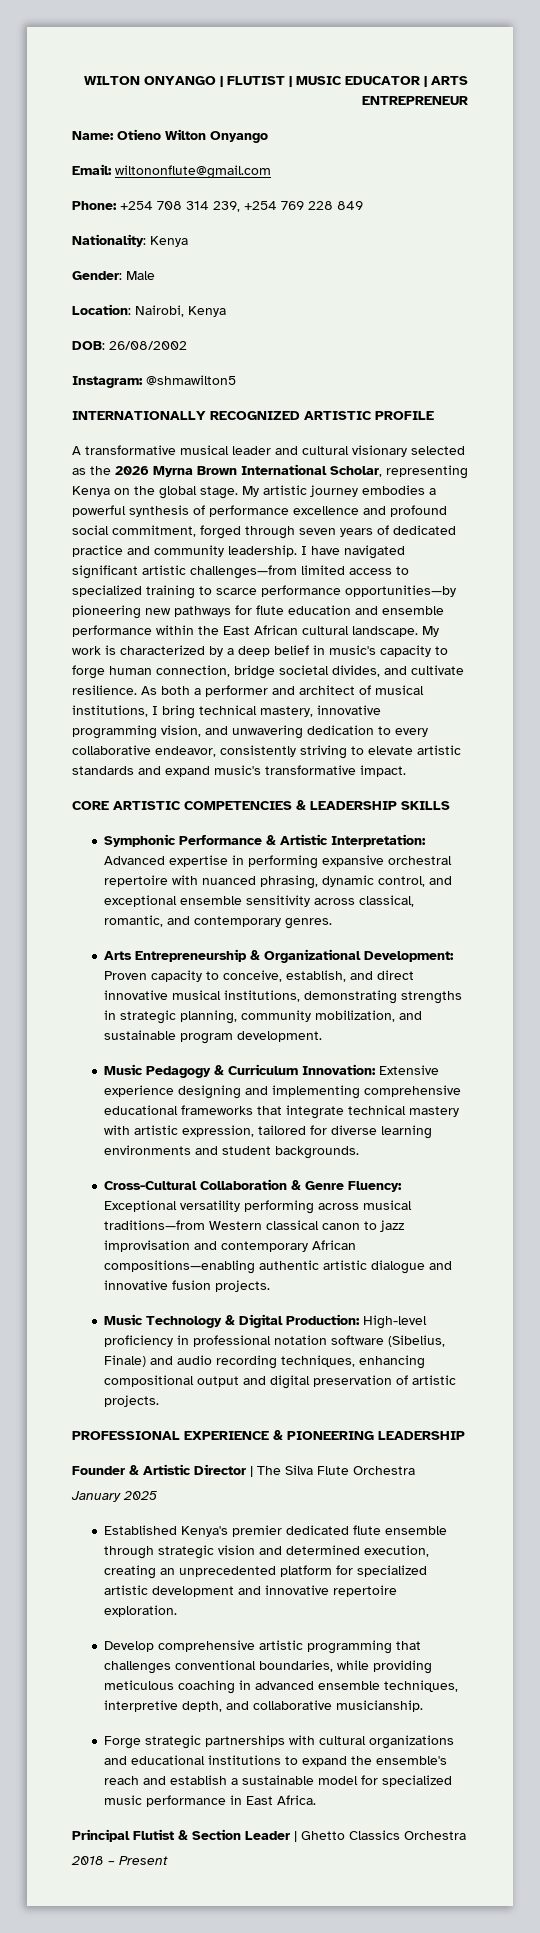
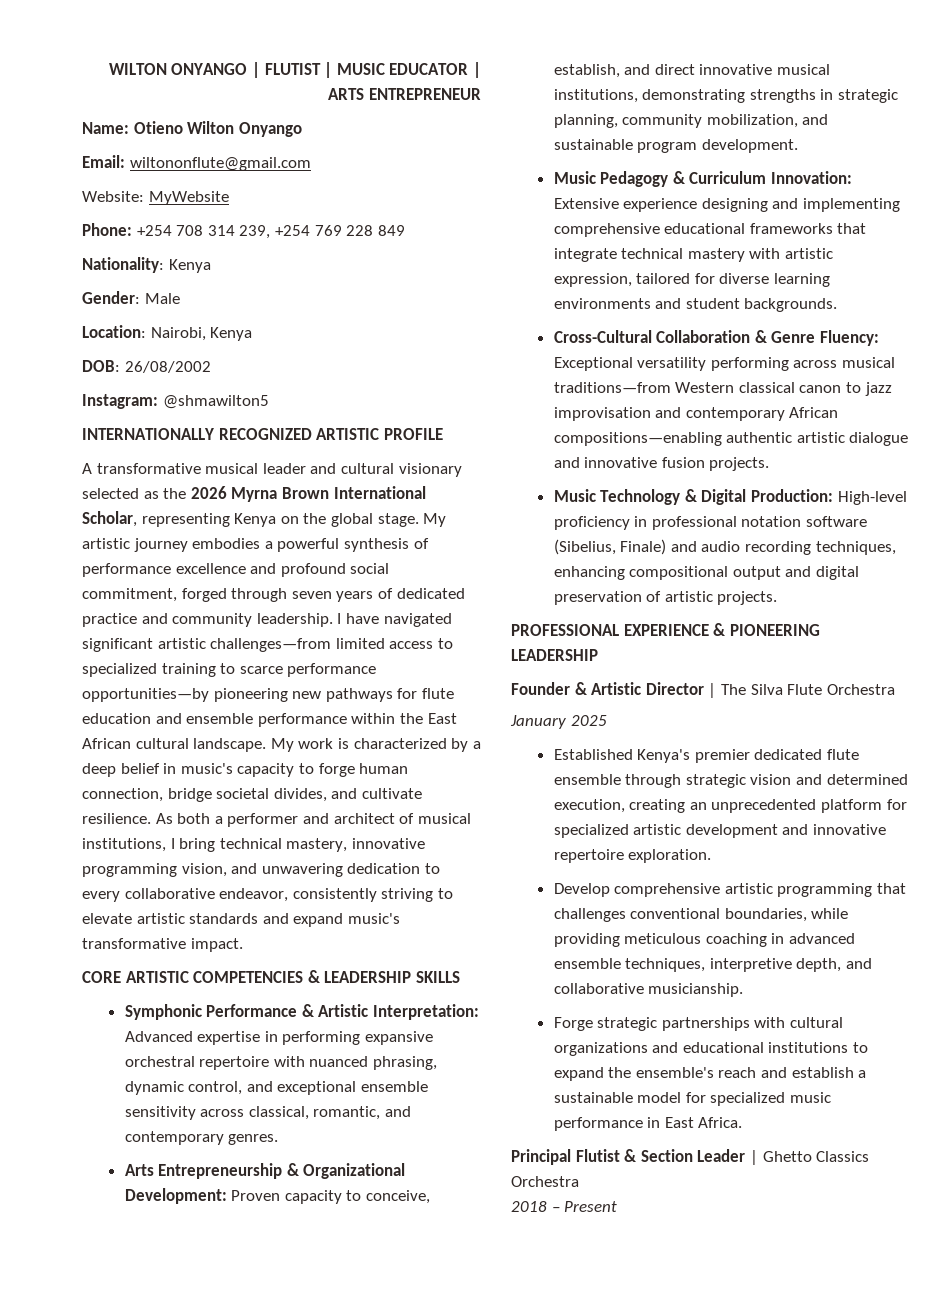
+ Website: MyWebsite

